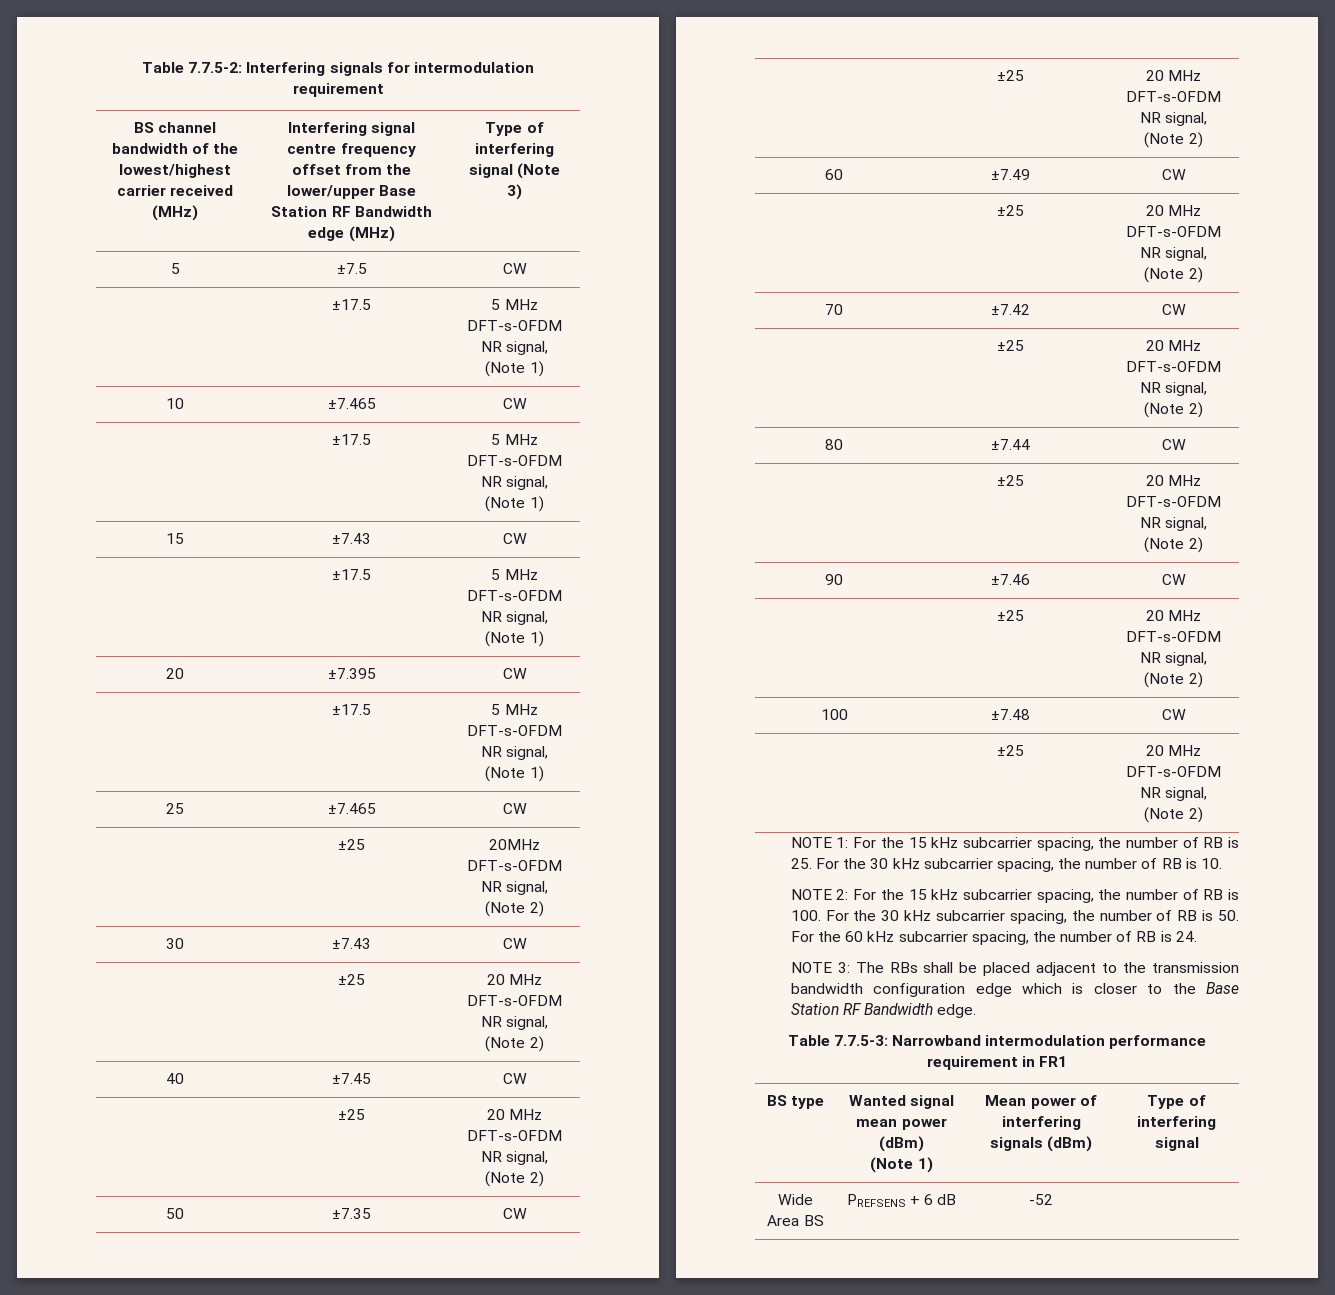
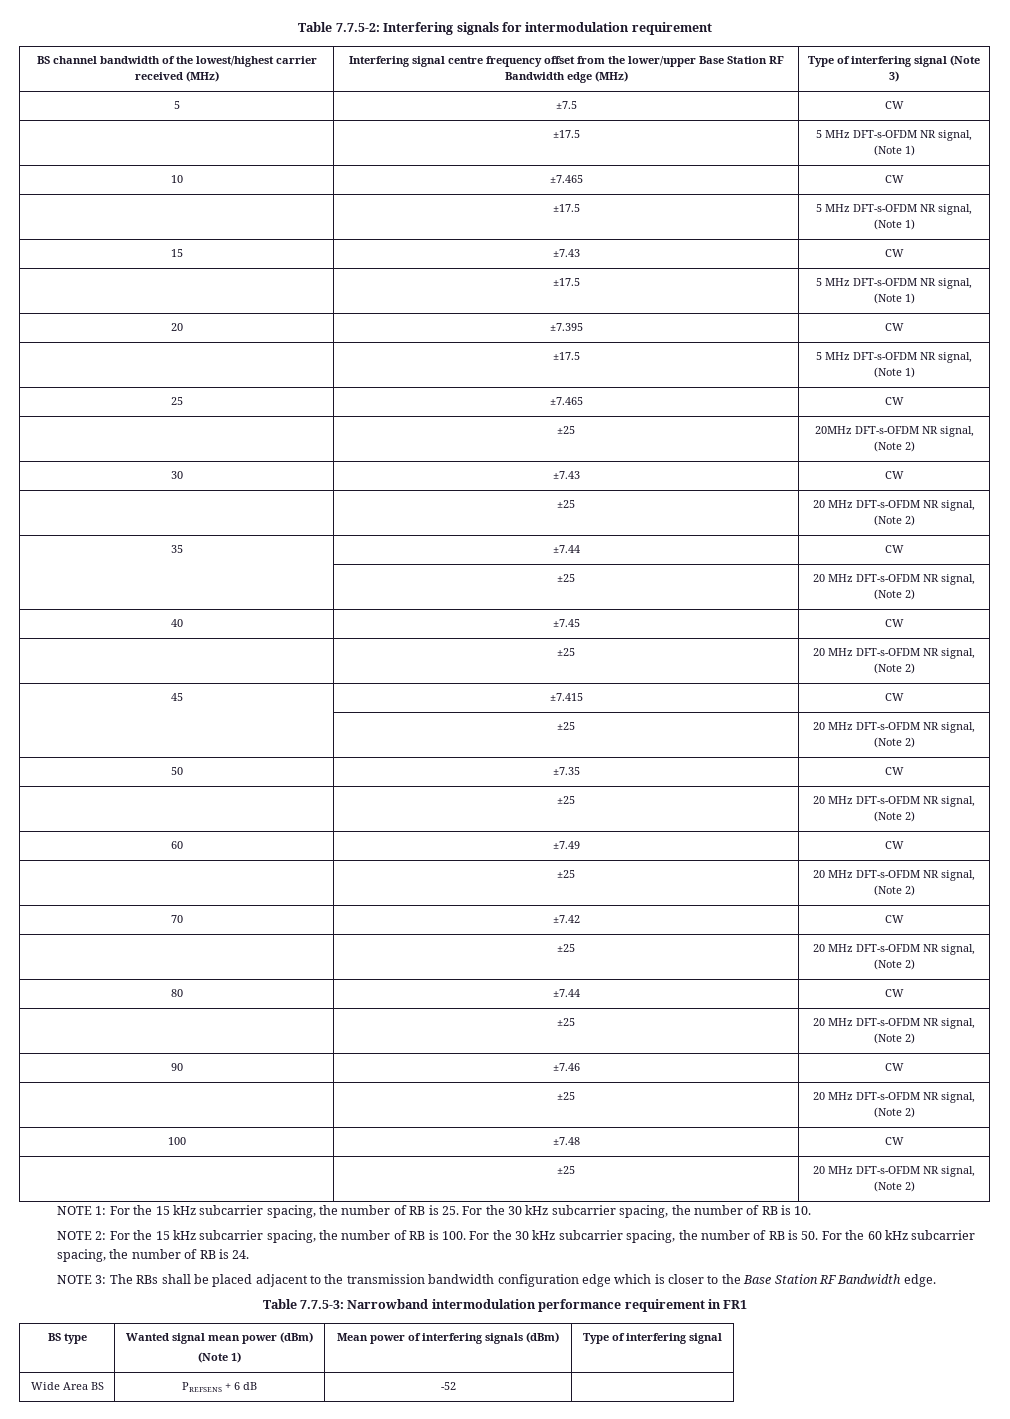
+ 35 | ±7.44 | CW
+ | ±25 | 20 MHz DFT-s-OFDM NR signal, (Note 2)
+ 45 | ±7.415 | CW
+ | ±25 | 20 MHz DFT-s-OFDM NR signal, (Note 2)

